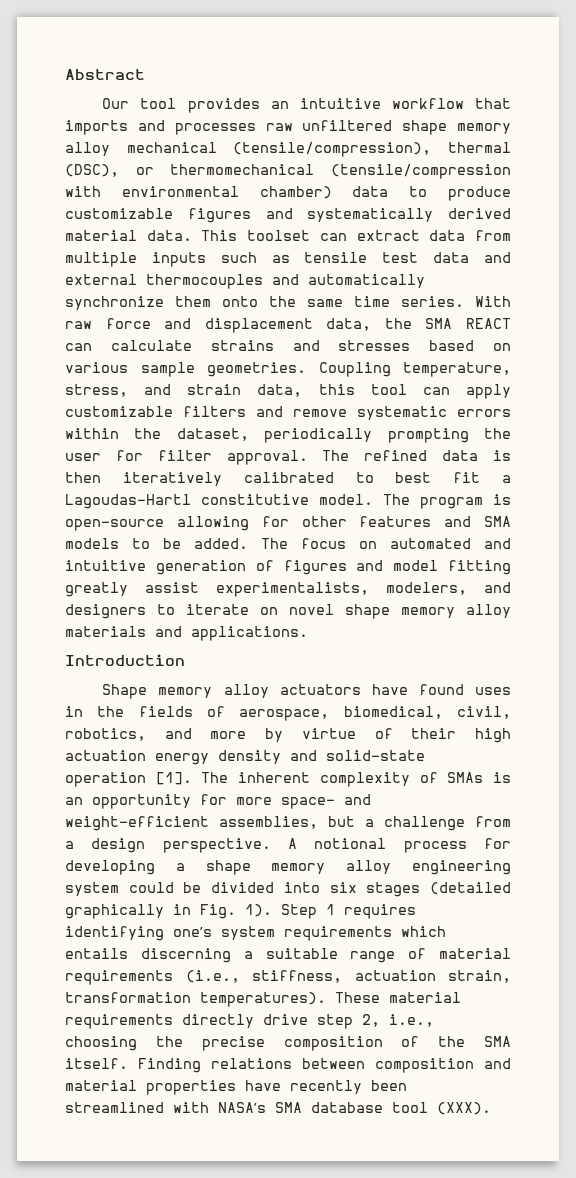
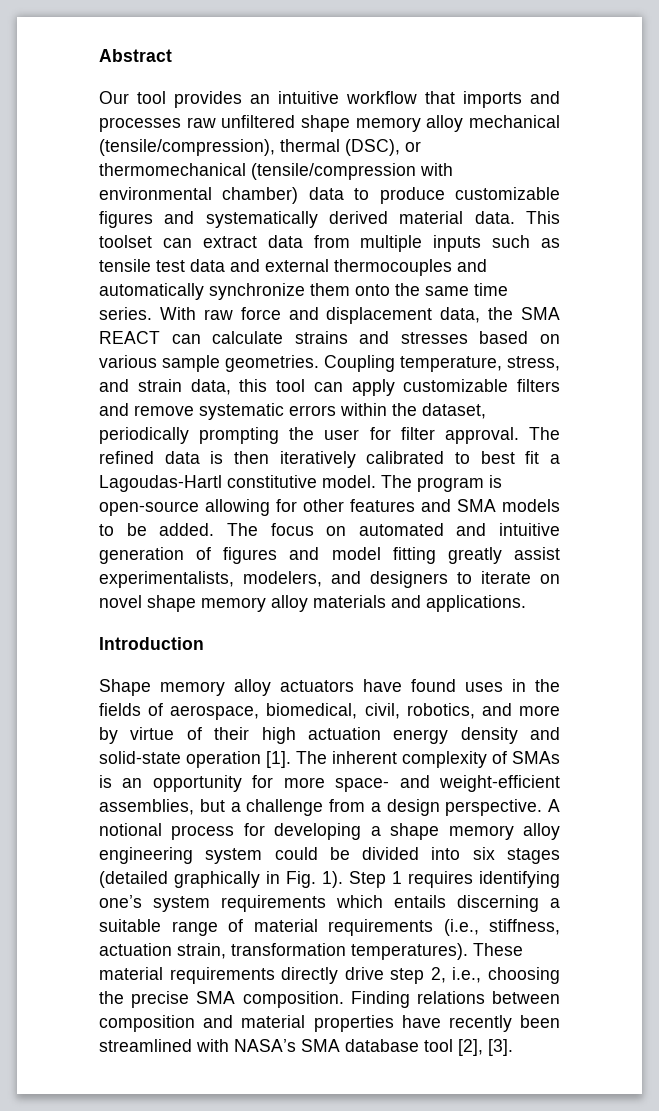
- These material requirements directly drive step 2, i.e., choosing the precise composition of the SMA itself.
+ These material requirements directly drive step 2, i.e., choosing the precise SMA composition.
- Finding relations between composition and material properties have recently been streamlined with NASA’s SMA database tool (XXX).
+ Finding relations between composition and material properties have recently been streamlined with NASA’s SMA database tool [2], [3].

